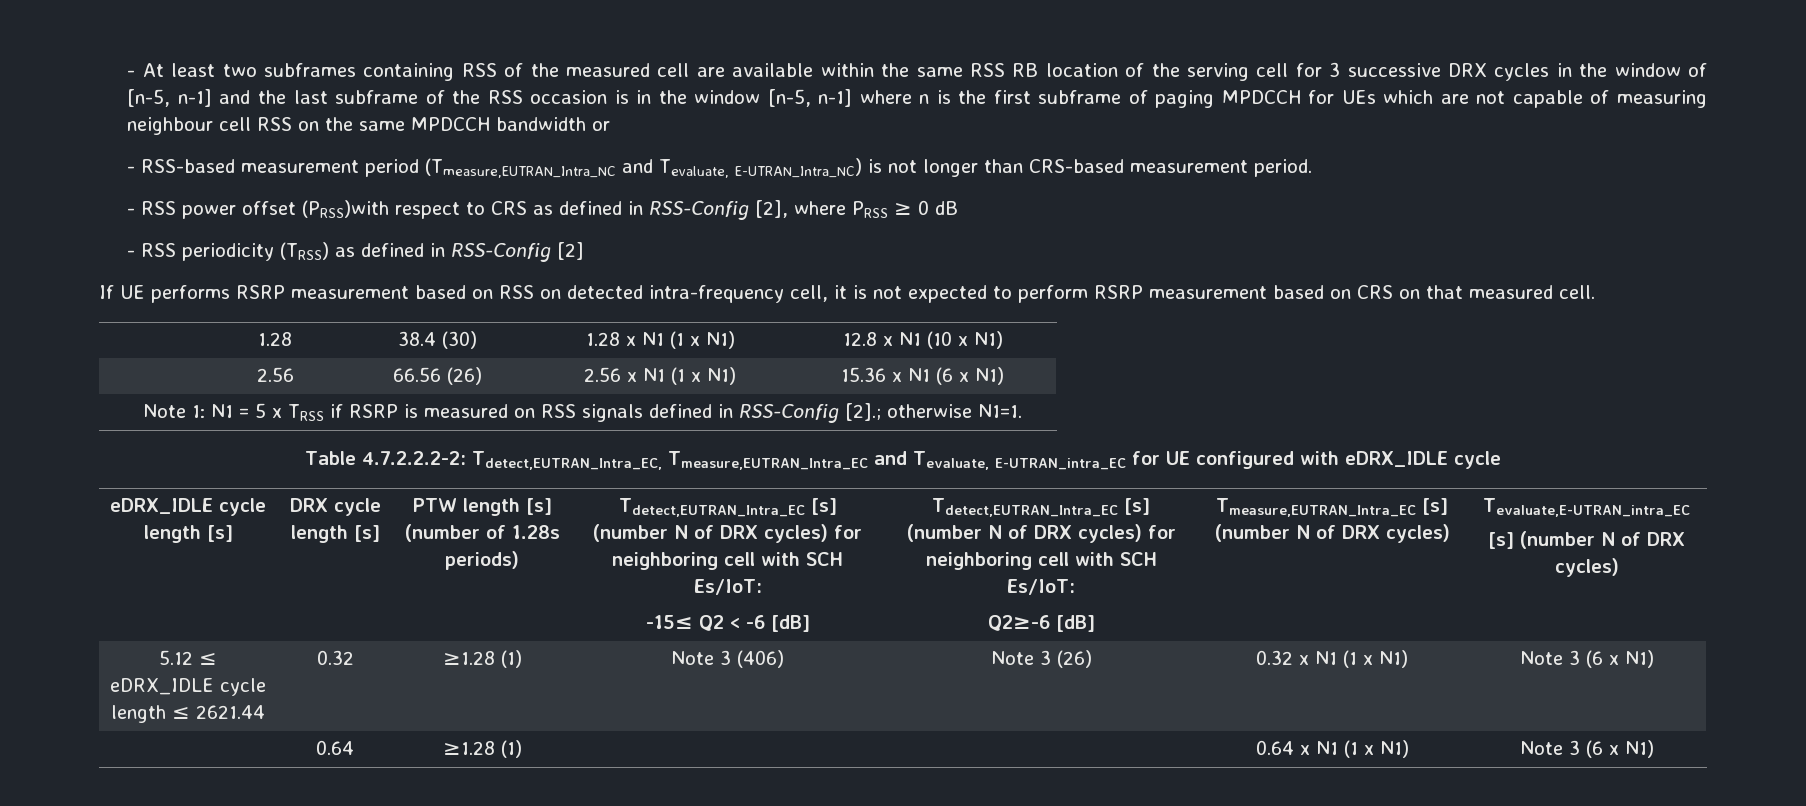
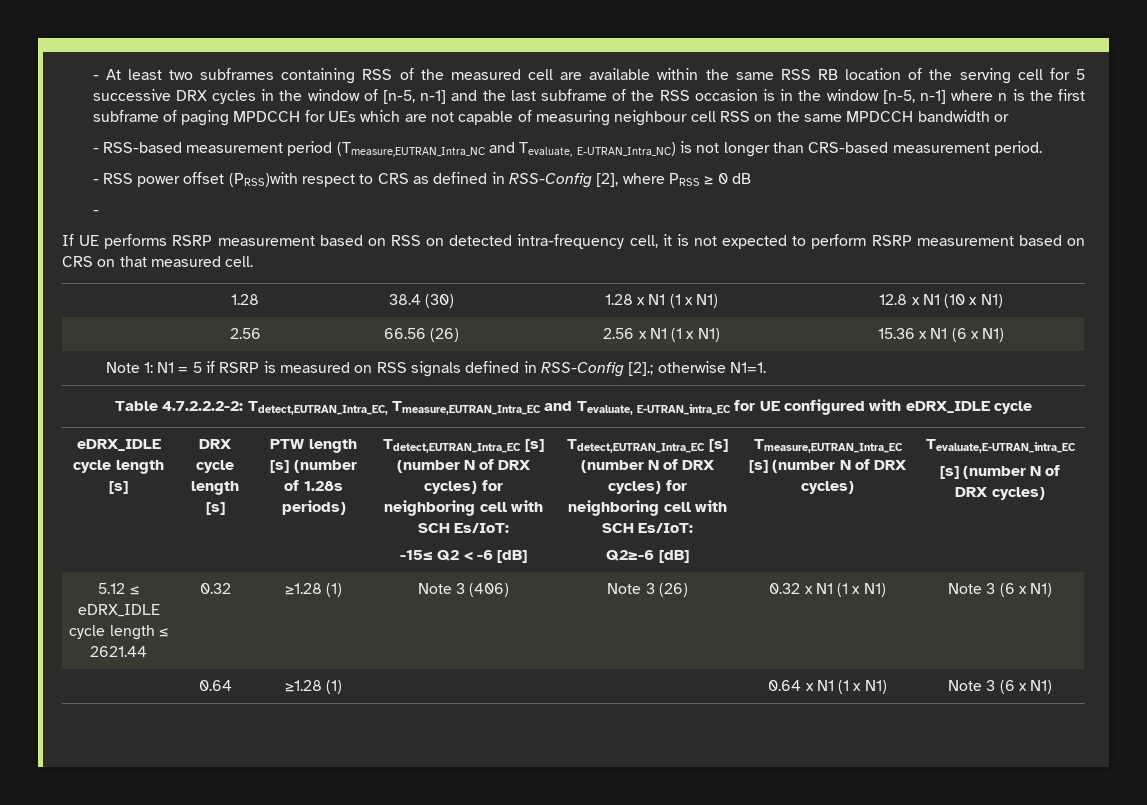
- - At least two subframes containing RSS of the measured cell are available within the same RSS RB location of the serving cell for 3 successive DRX cycles in the window of [n-5, n-1] and the last subframe of the RSS occasion is in the window [n-5, n-1] where n is the first subframe of paging MPDCCH for UEs which are not capable of measuring neighbour cell RSS on the same MPDCCH bandwidth or
+ - At least two subframes containing RSS of the measured cell are available within the same RSS RB location of the serving cell for 5 successive DRX cycles in the window of [n-5, n-1] and the last subframe of the RSS occasion is in the window [n-5, n-1] where n is the first subframe of paging MPDCCH for UEs which are not capable of measuring neighbour cell RSS on the same MPDCCH bandwidth or
  - RSS power offset (PRSS)with respect to CRS as defined in RSS-Config [2], where PRSS ≥ 0 dB
- - RSS periodicity (TRSS) as defined in RSS-Config [2]
+ -
- Note 1: N1 = 5 x TRSS if RSRP is measured on RSS signals defined in RSS-Config [2].; otherwise N1=1.
+ Note 1: N1 = 5 if RSRP is measured on RSS signals defined in RSS-Config [2].; otherwise N1=1.

